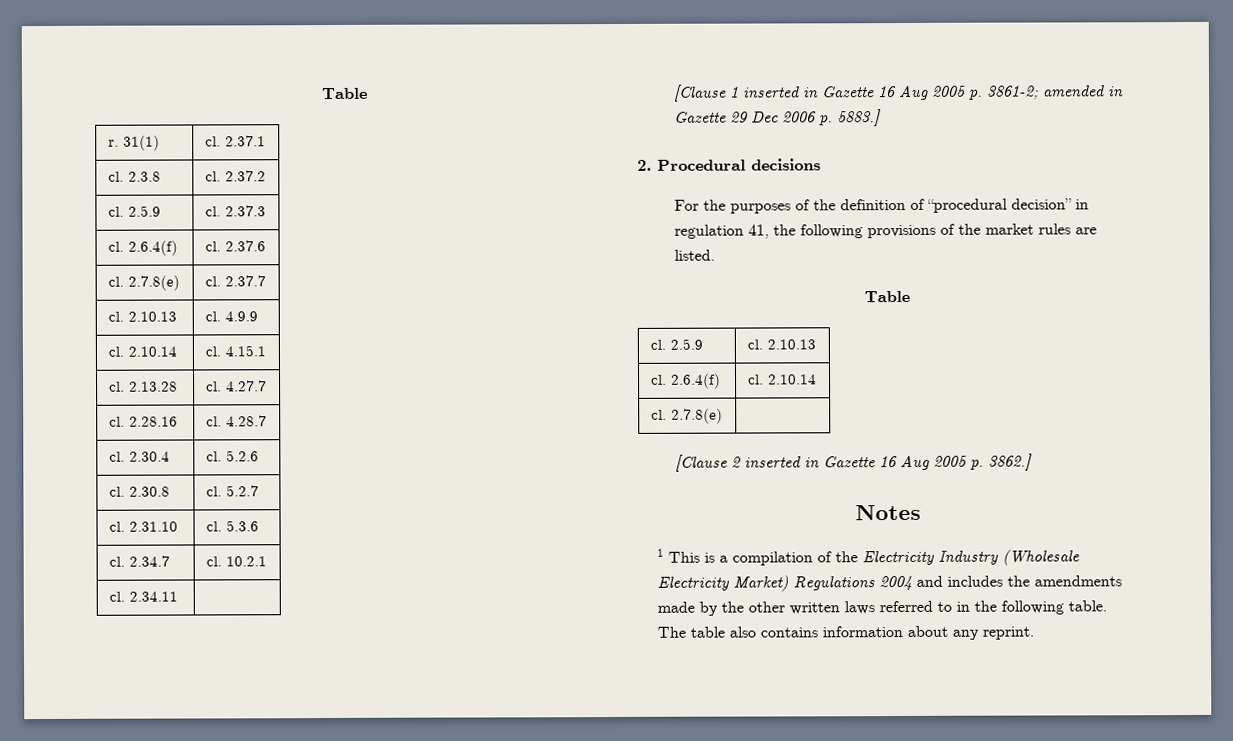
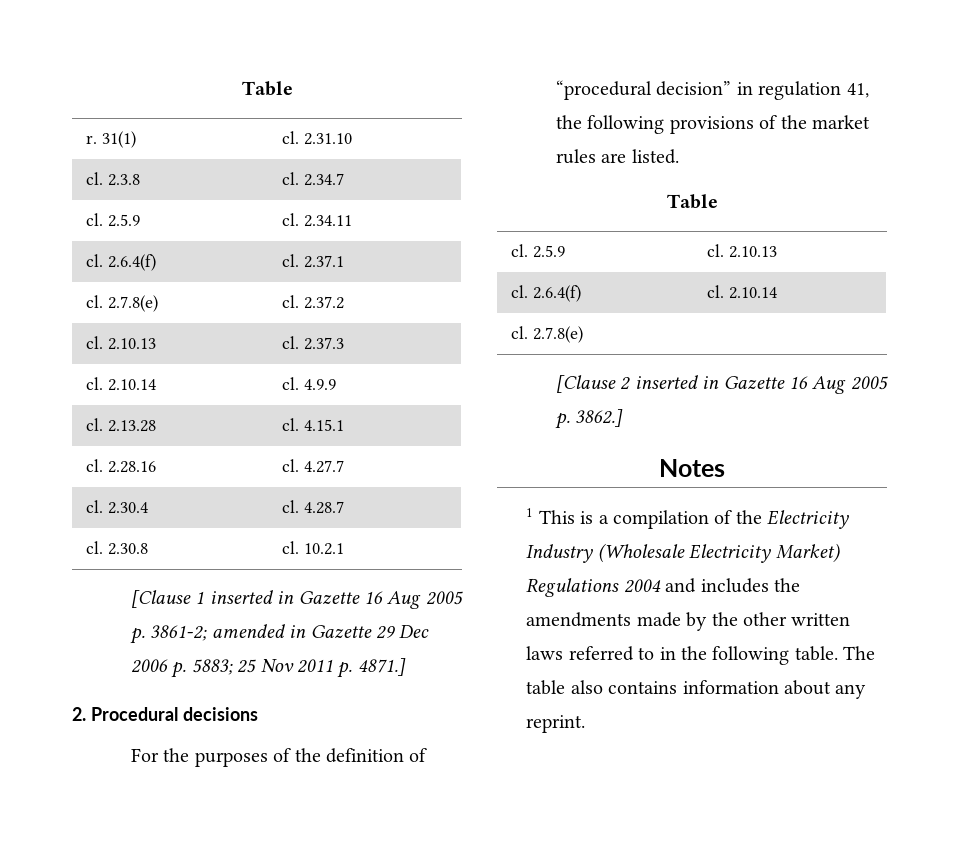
- r. 31(1) | cl. 2.37.1
+ r. 31(1) | cl. 2.31.10
- cl. 2.3.8 | cl. 2.37.2
- cl. 2.5.9 | cl. 2.37.3
- cl. 2.6.4(f) | cl. 2.37.6
+ cl. 2.3.8 | cl. 2.34.7
+ cl. 2.5.9 | cl. 2.34.11
+ cl. 2.6.4(f) | cl. 2.37.1
- cl. 2.7.8(e) | cl. 2.37.7
+ cl. 2.7.8(e) | cl. 2.37.2
- cl. 2.10.13 | cl. 4.9.9
+ cl. 2.10.13 | cl. 2.37.3
- cl. 2.10.14 | cl. 4.15.1
+ cl. 2.10.14 | cl. 4.9.9
- cl. 2.13.28 | cl. 4.27.7
+ cl. 2.13.28 | cl. 4.15.1
- cl. 2.28.16 | cl. 4.28.7
+ cl. 2.28.16 | cl. 4.27.7
- cl. 2.30.4 | cl. 5.2.6
+ cl. 2.30.4 | cl. 4.28.7
- cl. 2.30.8 | cl. 5.2.7
- cl. 2.31.10 | cl. 5.3.6
- cl. 2.34.7 | cl. 10.2.1
+ cl. 2.30.8 | cl. 10.2.1
- cl. 2.34.11 |
- [Clause 1 inserted in Gazette 16 Aug 2005 p. 3861-2; amended in Gazette 29 Dec 2006 p. 5883.]
+ [Clause 1 inserted in Gazette 16 Aug 2005 p. 3861-2; amended in Gazette 29 Dec 2006 p. 5883; 25 Nov 2011 p. 4871.]

